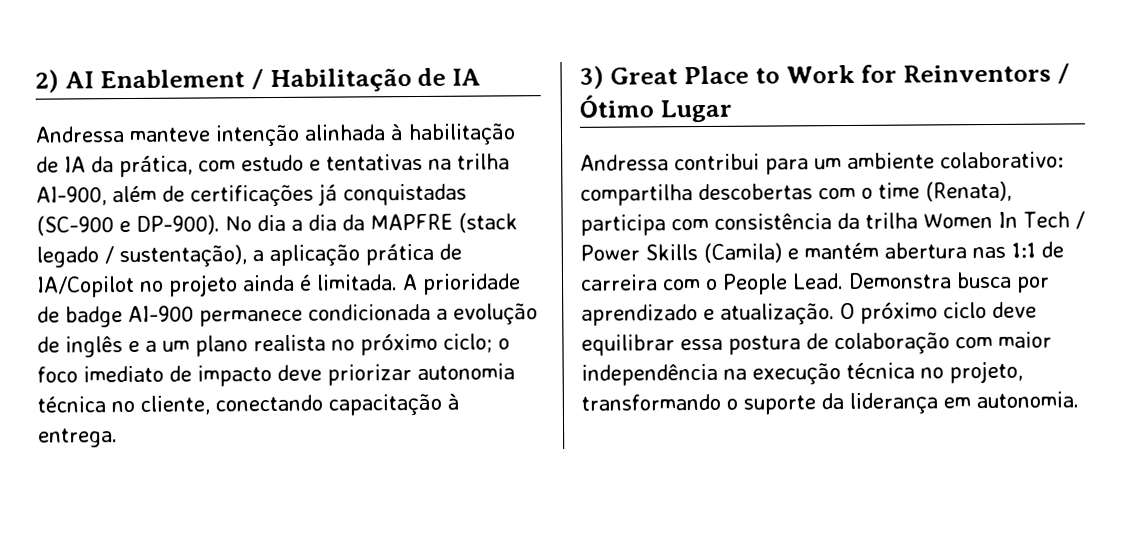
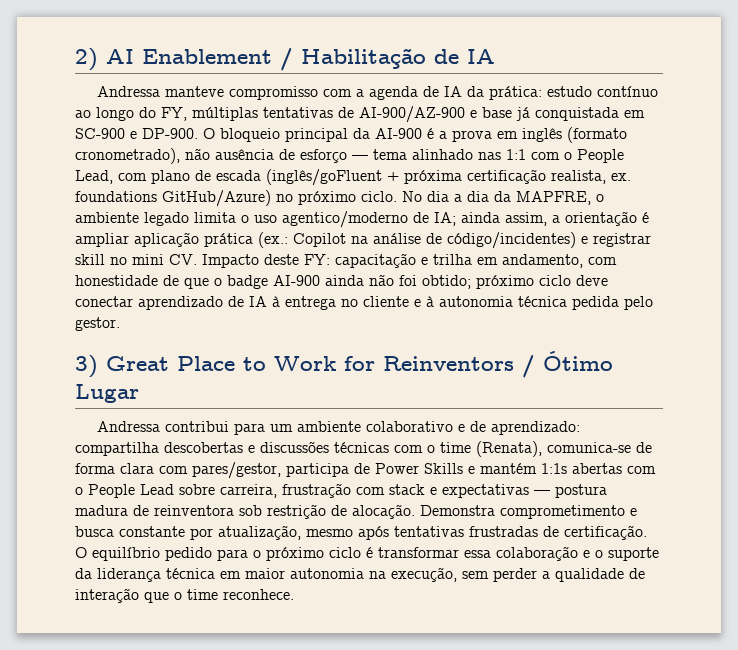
- Andressa manteve intenção alinhada à habilitação de IA da prática, com estudo e tentativas na trilha AI-900, além de certificações já conquistadas (SC-900 e DP-900).
+ Andressa manteve compromisso com a agenda de IA da prática: estudo contínuo ao longo do FY, múltiplas tentativas de AI-900/AZ-900 e base já conquistada em SC-900 e DP-900. O bloqueio principal da AI-900 é a prova em inglês (formato cronometrado), não ausência de esforço — tema alinhado nas 1:1 com o People Lead, com plano de escada (inglês/goFluent + próxima certificação realista, ex. foundations GitHub/Azure) no próximo ciclo.
- No dia a dia da MAPFRE (stack legado / sustentação), a aplicação prática de IA/Copilot no projeto ainda é limitada. A prioridade de badge AI-900 permanece condicionada a evolução de inglês e a um plano realista no próximo ciclo; o foco imediato de impacto deve priorizar autonomia técnica no cliente, conectando capacitação à entrega.
+ No dia a dia da MAPFRE, o ambiente legado limita o uso agentico/moderno de IA; ainda assim, a orientação é ampliar aplicação prática (ex.: Copilot na análise de código/incidentes) e registrar skill no mini CV. Impacto deste FY: capacitação e trilha em andamento, com honestidade de que o badge AI-900 ainda não foi obtido; próximo ciclo deve conectar aprendizado de IA à entrega no cliente e à autonomia técnica pedida pelo gestor.
- Andressa contribui para um ambiente colaborativo: compartilha descobertas com o time (Renata), participa com consistência da trilha Women In Tech / Power Skills (Camila) e mantém abertura nas 1:1 de carreira com o People Lead. Demonstra busca por aprendizado e atualização. O próximo ciclo deve equilibrar essa postura de colaboração com maior independência na execução técnica no projeto, transformando o suporte da liderança em autonomia.
+ Andressa contribui para um ambiente colaborativo e de aprendizado: compartilha descobertas e discussões técnicas com o time (Renata), comunica-se de forma clara com pares/gestor, participa de Power Skills e mantém 1:1s abertas com o People Lead sobre carreira, frustração com stack e expectativas — postura madura de reinventora sob restrição de alocação. Demonstra comprometimento e busca constante por atualização, mesmo após tentativas frustradas de certificação. O equilíbrio pedido para o próximo ciclo é transformar essa colaboração e o suporte da liderança técnica em maior autonomia na execução, sem perder a qualidade de interação que o time reconhece.

